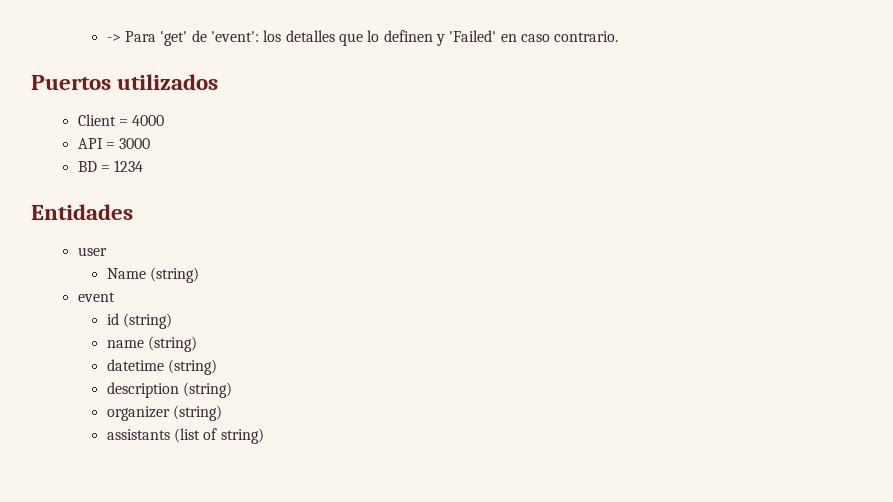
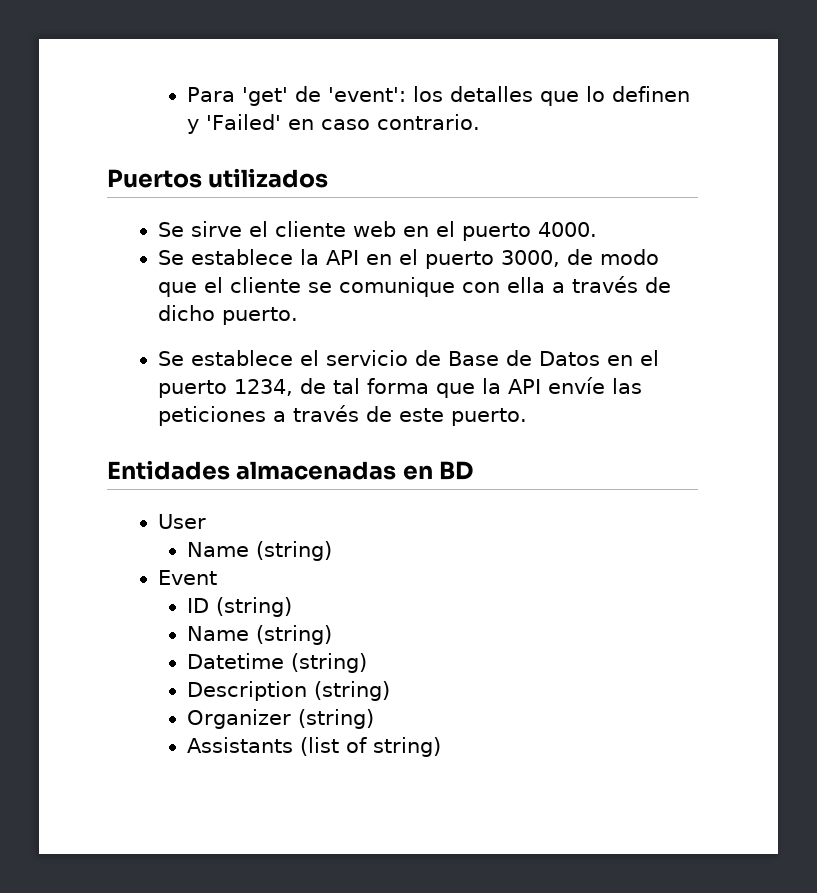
- -> Para 'get' de 'event': los detalles que lo definen y 'Failed' en caso contrario.
+ Para 'get' de 'event': los detalles que lo definen y 'Failed' en caso contrario.
- Client = 4000
- API = 3000
- BD = 1234
- Entidades
- user
+ Se sirve el cliente web en el puerto 4000.
+ Se establece la API en el puerto 3000, de modo que el cliente se comunique con ella a través de dicho puerto.
+ Se establece el servicio de Base de Datos en el puerto 1234, de tal forma que la API envíe las peticiones a través de este puerto.
+ Entidades almacenadas en BD
+ User
  Name (string)
- event
- id (string)
- name (string)
- datetime (string)
- description (string)
- organizer (string)
- assistants (list of string)
+ Event
+ ID (string)
+ Name (string)
+ Datetime (string)
+ Description (string)
+ Organizer (string)
+ Assistants (list of string)

